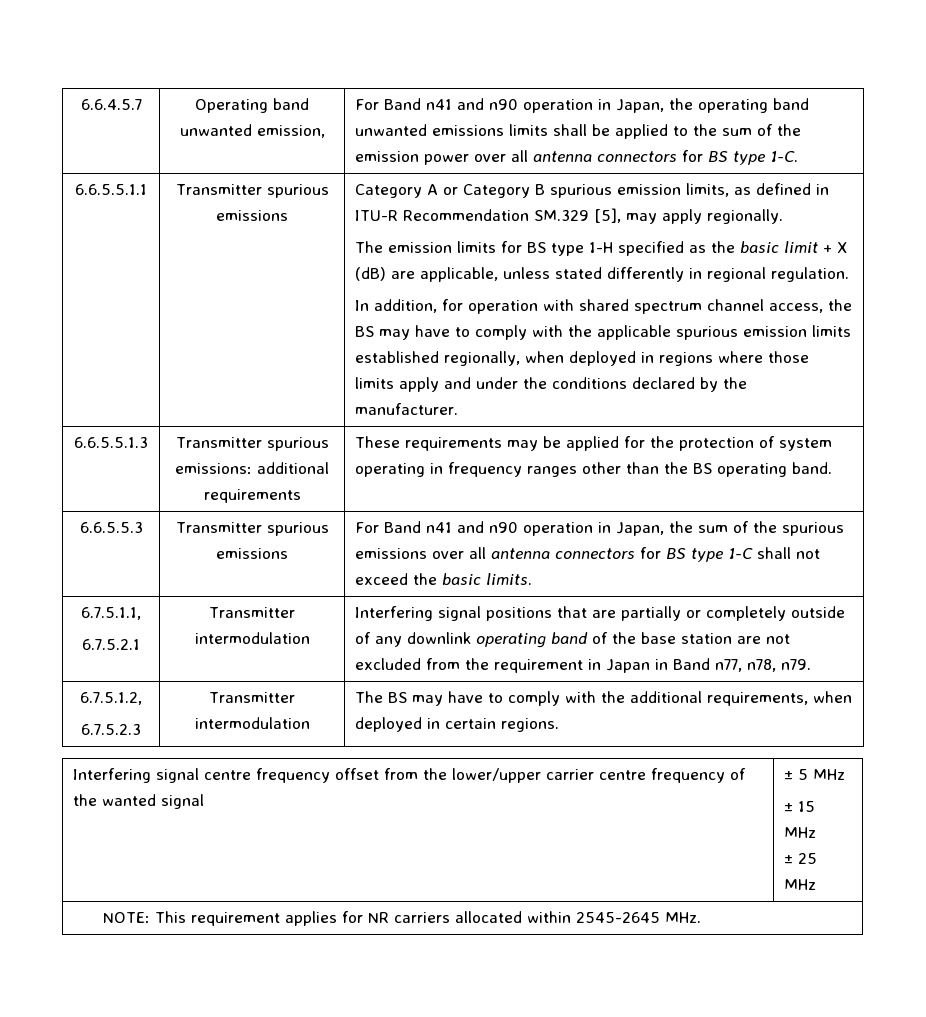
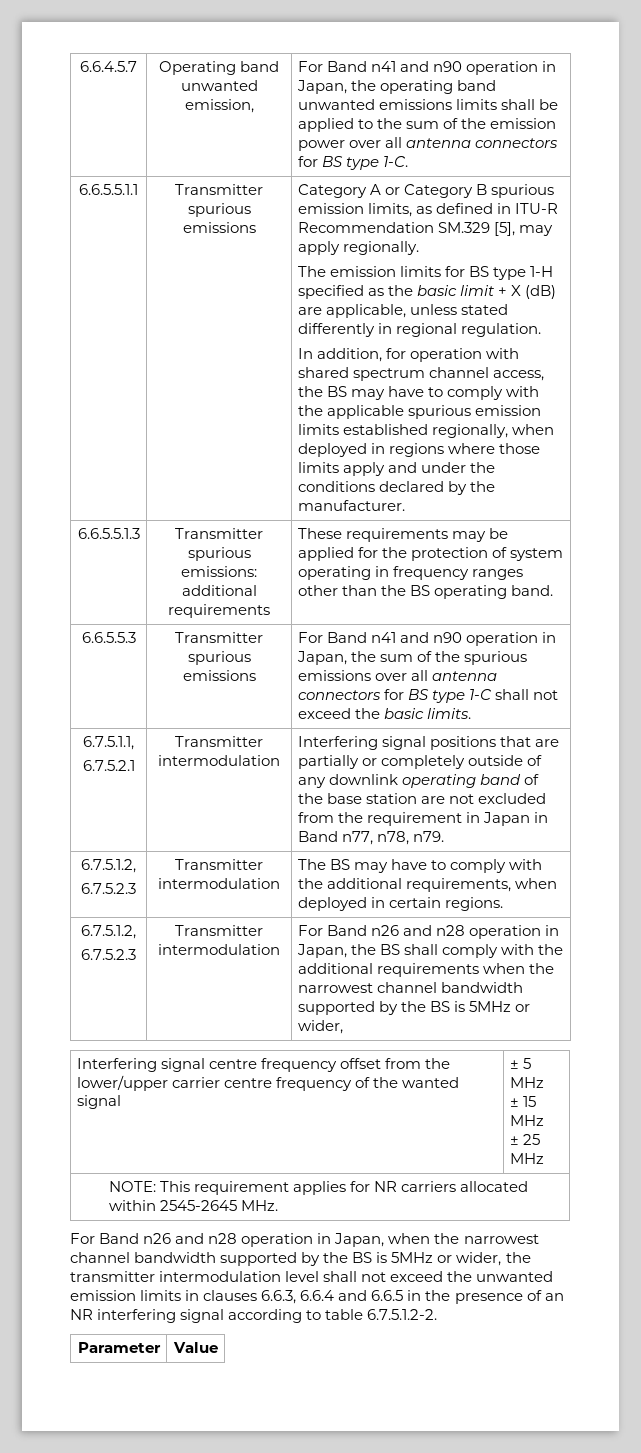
  6.7.5.1.1,
  6.7.5.2.1 | Transmitter intermodulation | Interfering signal positions that are partially or completely outside of any downlink operating band of the base station are not excluded from the requirement in Japan in Band n77, n78, n79.
  6.7.5.1.2,
  6.7.5.2.3 | Transmitter intermodulation | The BS may have to comply with the additional requirements, when deployed in certain regions.
+ 6.7.5.1.2,
+ 6.7.5.2.3 | Transmitter intermodulation | For Band n26 and n28 operation in Japan, the BS shall comply with the additional requirements when the narrowest channel bandwidth supported by the BS is 5MHz or wider,
+ For Band n26 and n28 operation in Japan, when the narrowest channel bandwidth supported by the BS is 5MHz or wider, the transmitter intermodulation level shall not exceed the unwanted emission limits in clauses 6.6.3, 6.6.4 and 6.6.5 in the presence of an NR interfering signal according to table 6.7.5.1.2-2.
+ Parameter | Value

